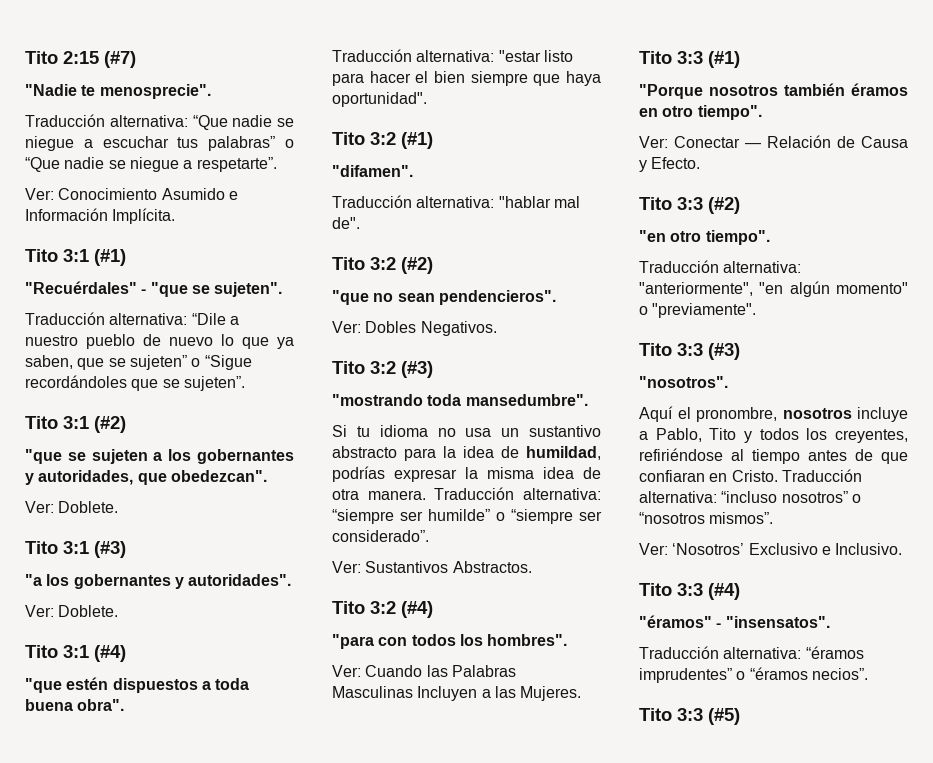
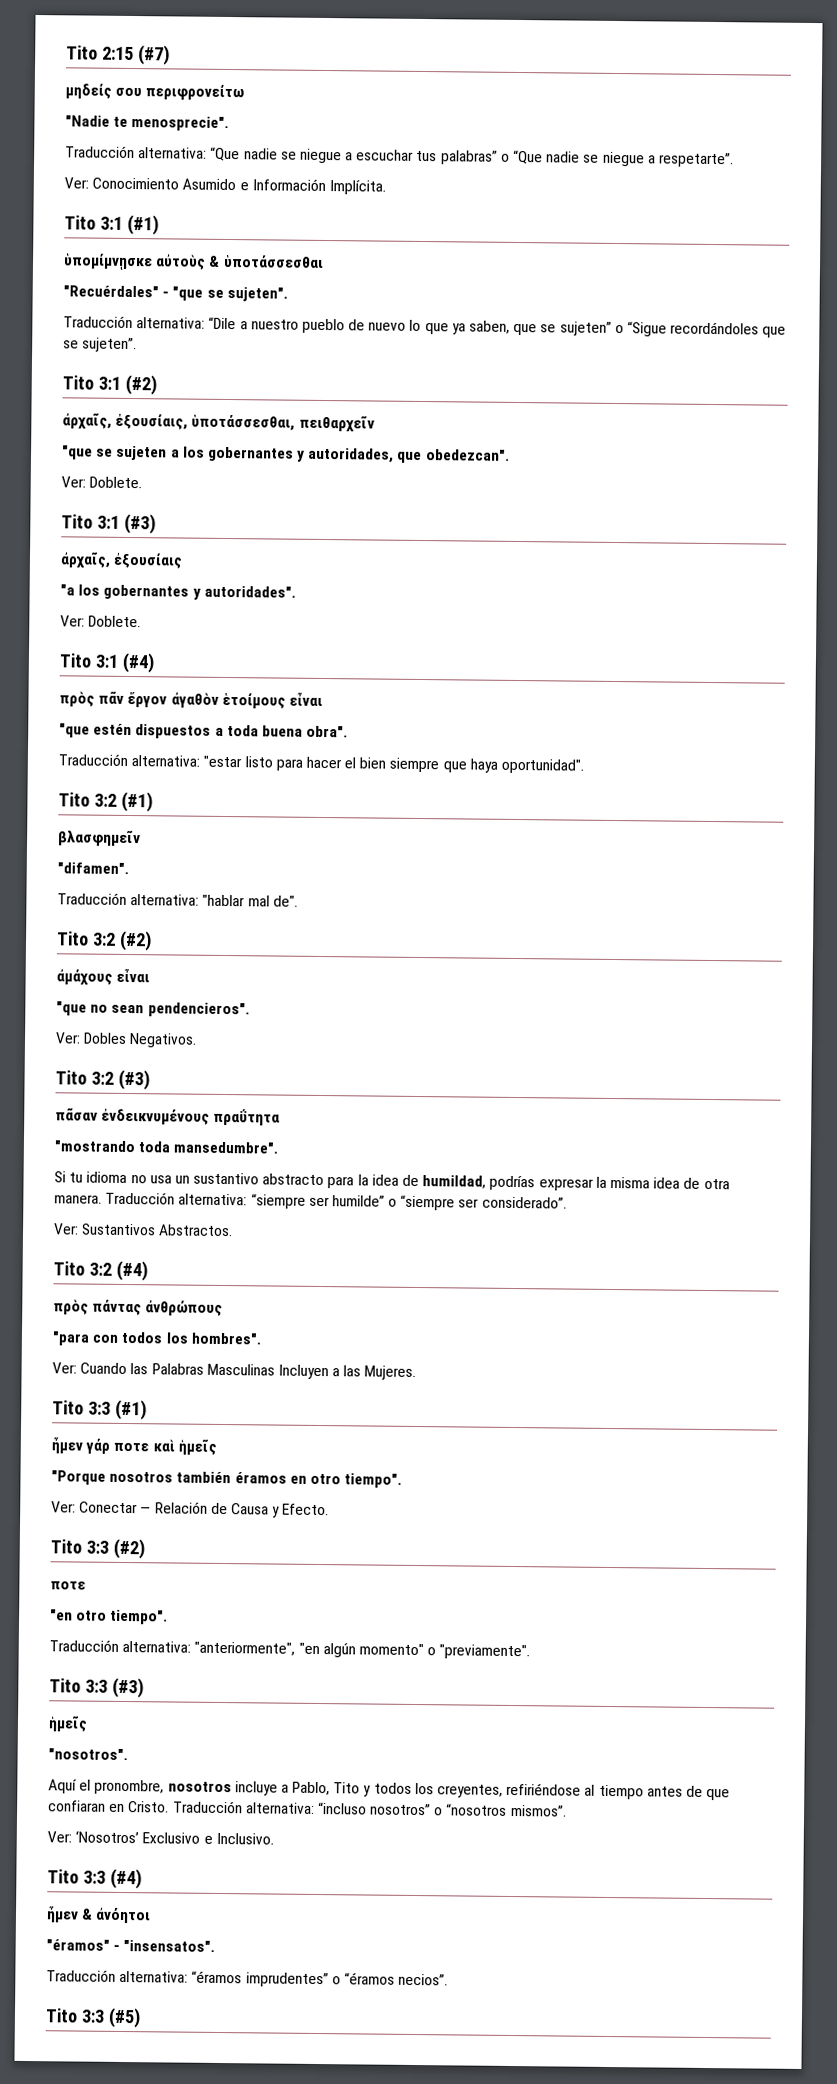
+ μηδείς σου περιφρονείτω
+ ὑπομίμνῃσκε αὐτοὺς & ὑποτάσσεσθαι
+ ἀρχαῖς, ἐξουσίαις, ὑποτάσσεσθαι, πειθαρχεῖν
+ ἀρχαῖς, ἐξουσίαις
+ πρὸς πᾶν ἔργον ἀγαθὸν ἑτοίμους εἶναι
+ βλασφημεῖν
+ ἀμάχους εἶναι
+ πᾶσαν ἐνδεικνυμένους πραΰτητα
+ πρὸς πάντας ἀνθρώπους
+ ἦμεν γάρ ποτε καὶ ἡμεῖς
  Tito 3:3 (#2)
+ ποτε
  Tito 3:3 (#3)
+ ἡμεῖς
+ ἦμεν & ἀνόητοι

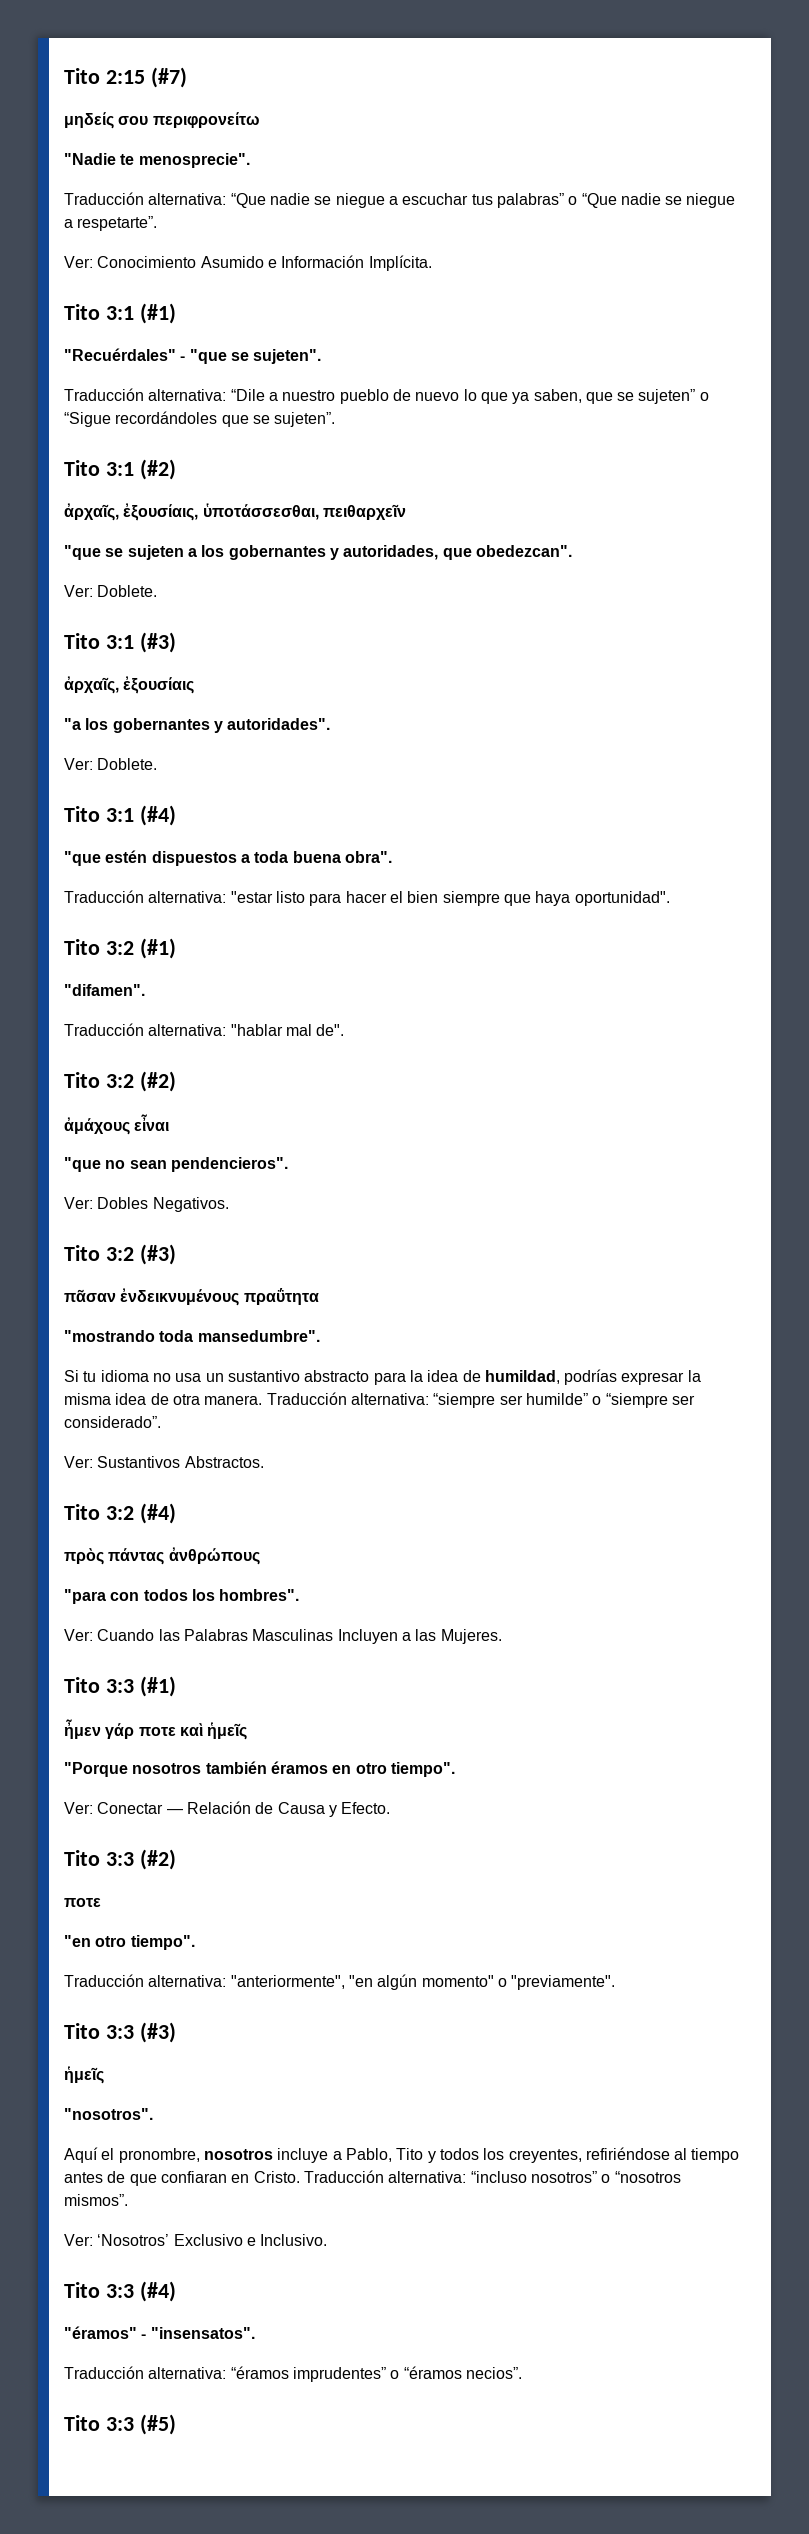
- ὑπομίμνῃσκε αὐτοὺς & ὑποτάσσεσθαι
- πρὸς πᾶν ἔργον ἀγαθὸν ἑτοίμους εἶναι
- βλασφημεῖν
- ἦμεν & ἀνόητοι

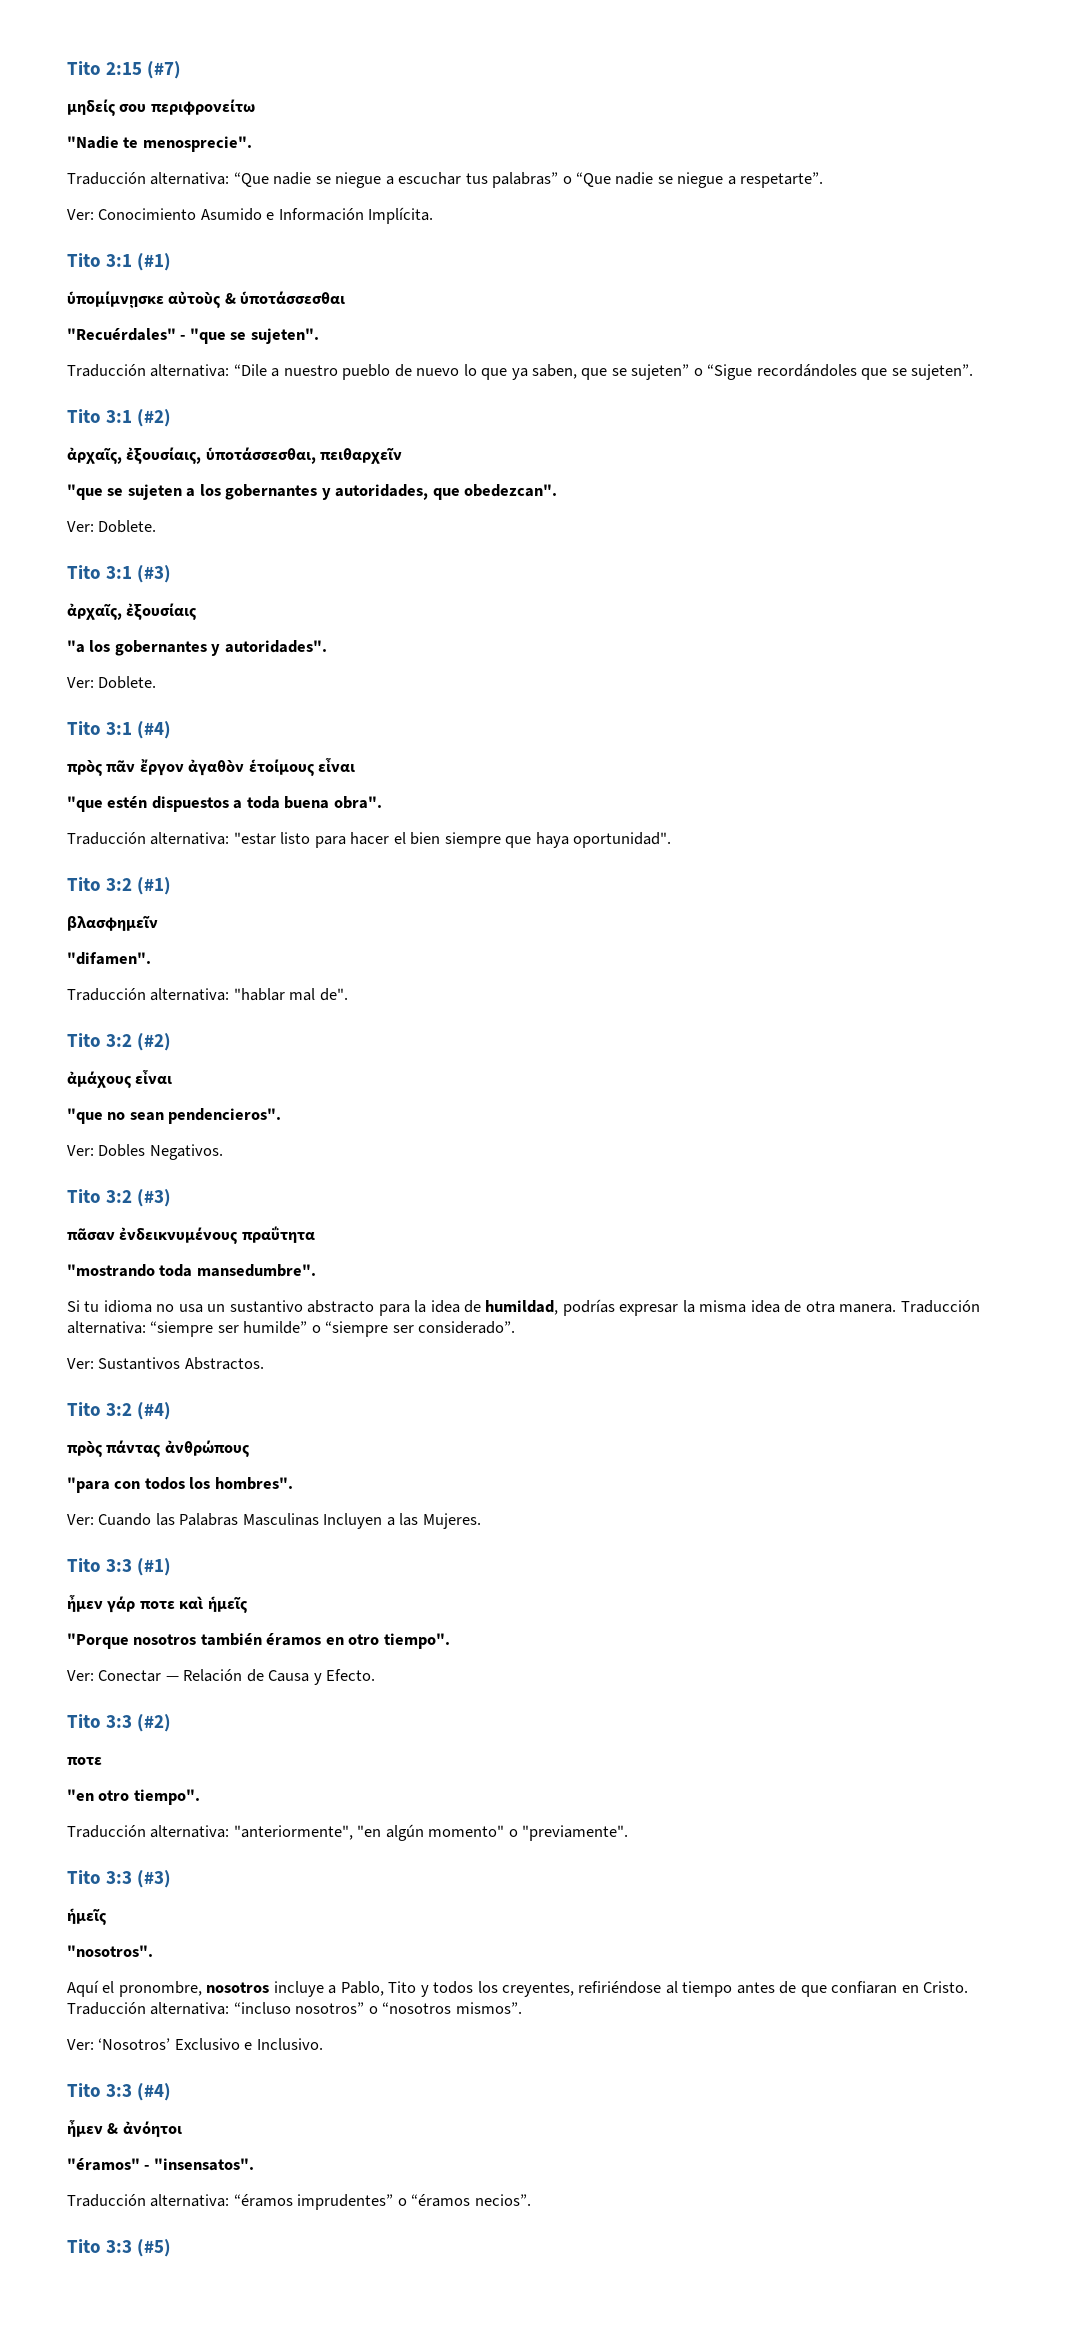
+ ὑπομίμνῃσκε αὐτοὺς & ὑποτάσσεσθαι
+ πρὸς πᾶν ἔργον ἀγαθὸν ἑτοίμους εἶναι
+ βλασφημεῖν
+ ἦμεν & ἀνόητοι

